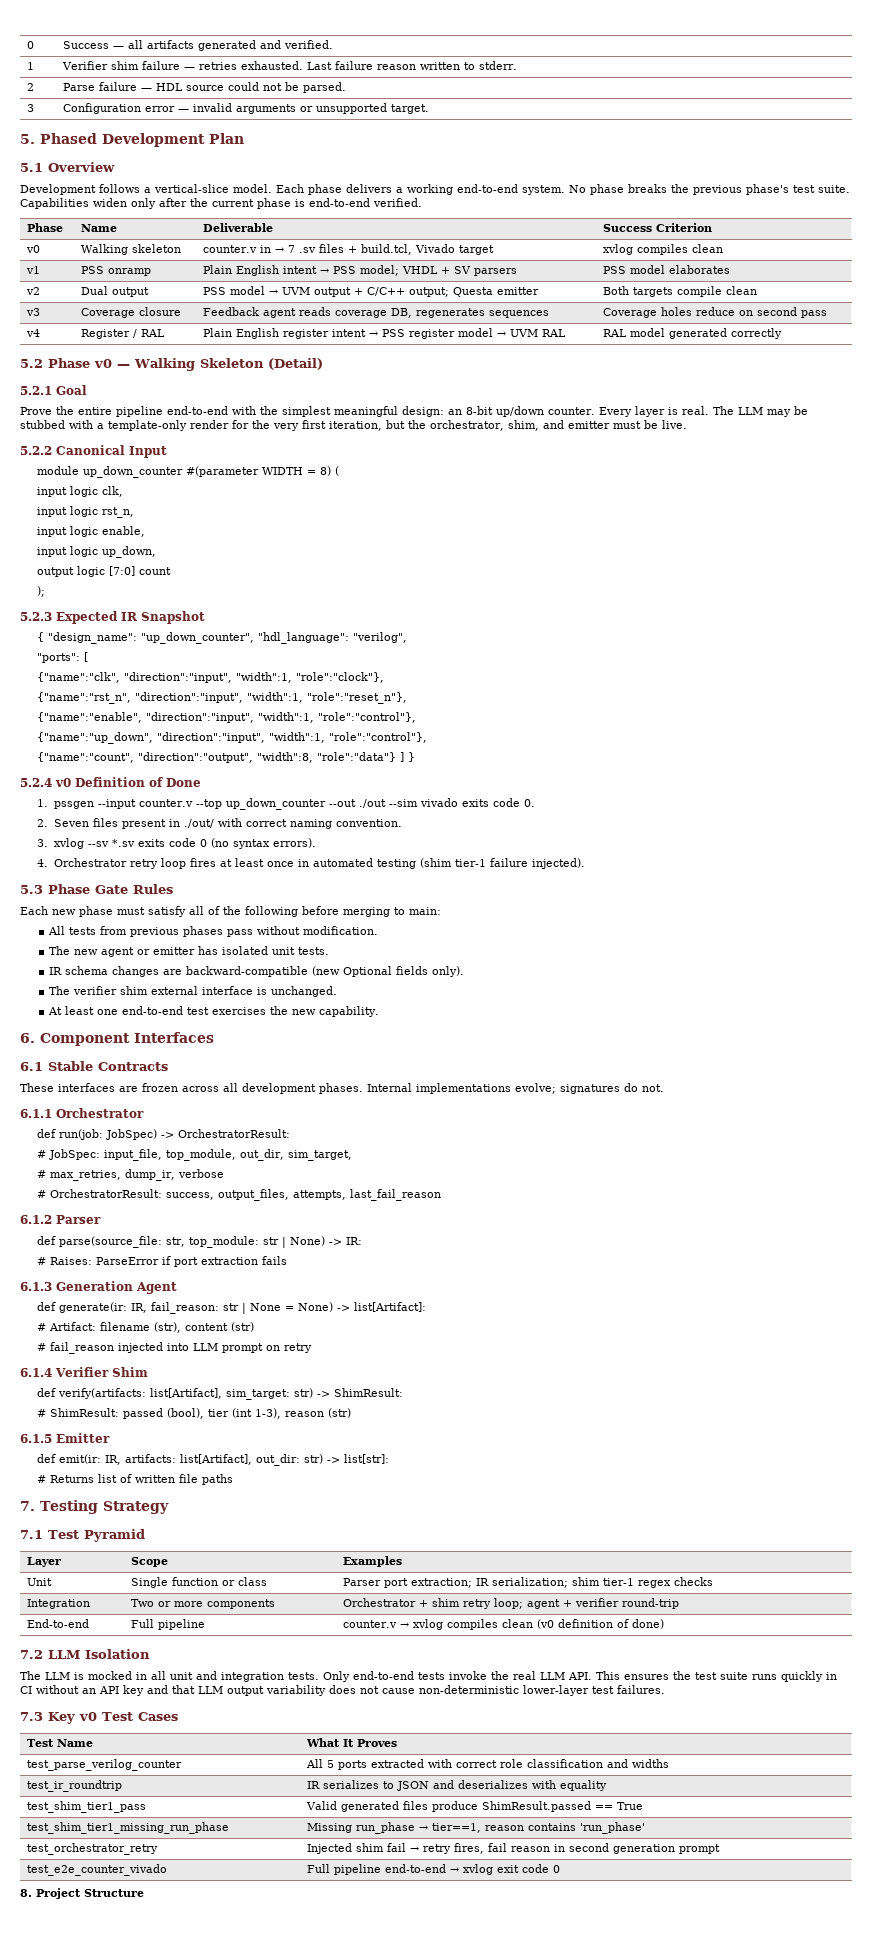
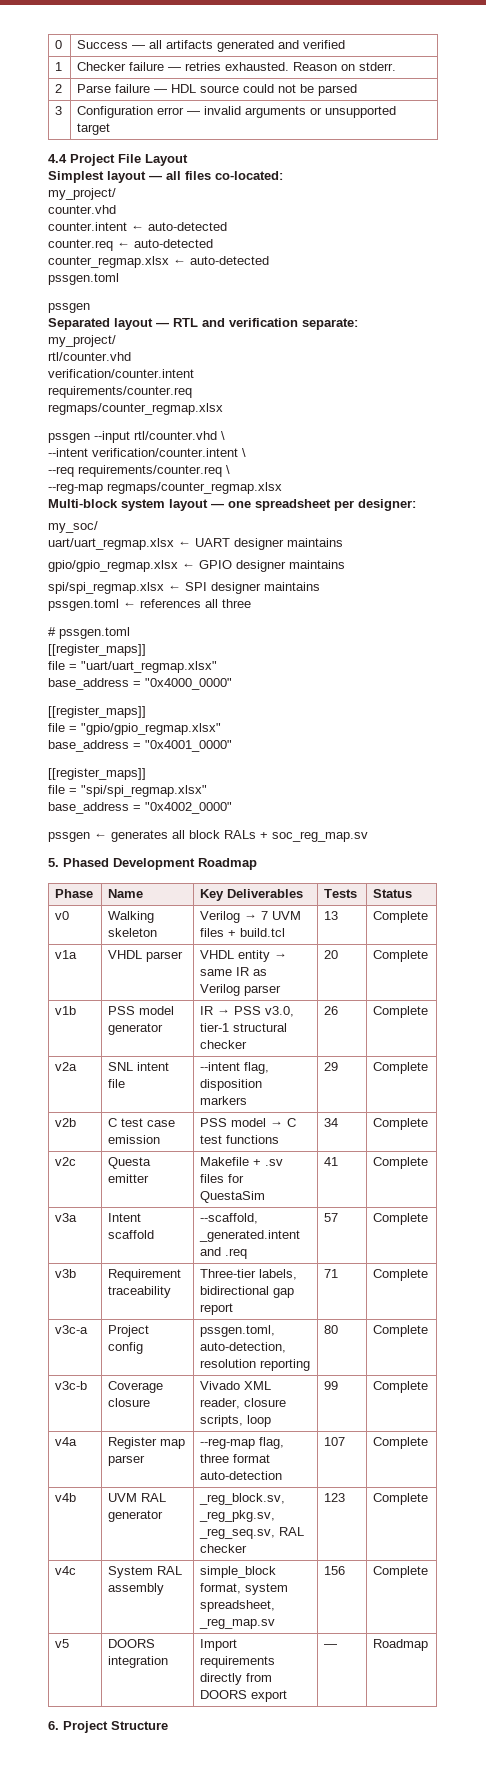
- 0 | Success — all artifacts generated and verified.
+ 0 | Success — all artifacts generated and verified
- 1 | Verifier shim failure — retries exhausted. Last failure reason written to stderr.
+ 1 | Checker failure — retries exhausted. Reason on stderr.
- 2 | Parse failure — HDL source could not be parsed.
+ 2 | Parse failure — HDL source could not be parsed
- 3 | Configuration error — invalid arguments or unsupported target.
- 5. Phased Development Plan
- 5.1 Overview
- Development follows a vertical-slice model. Each phase delivers a working end-to-end system. No phase breaks the previous phase's test suite. Capabilities widen only after the current phase is end-to-end verified.
- Phase | Name | Deliverable | Success Criterion
+ 3 | Configuration error — invalid arguments or unsupported target
+ 4.4 Project File Layout
+ Simplest layout — all files co-located:
+ my_project/
+ counter.vhd
+ counter.intent ← auto-detected
+ counter.req ← auto-detected
+ counter_regmap.xlsx ← auto-detected
+ pssgen.toml
+ pssgen
+ Separated layout — RTL and verification separate:
+ my_project/
+ rtl/counter.vhd
+ verification/counter.intent
+ requirements/counter.req
+ regmaps/counter_regmap.xlsx
+ pssgen --input rtl/counter.vhd \
+ --intent verification/counter.intent \
+ --req requirements/counter.req \
+ --reg-map regmaps/counter_regmap.xlsx
+ Multi-block system layout — one spreadsheet per designer:
+ my_soc/
+ uart/uart_regmap.xlsx ← UART designer maintains
+ gpio/gpio_regmap.xlsx ← GPIO designer maintains
+ spi/spi_regmap.xlsx ← SPI designer maintains
+ pssgen.toml ← references all three
+ # pssgen.toml
+ [[register_maps]]
+ file = "uart/uart_regmap.xlsx"
+ base_address = "0x4000_0000"
+ [[register_maps]]
+ file = "gpio/gpio_regmap.xlsx"
+ base_address = "0x4001_0000"
+ [[register_maps]]
+ file = "spi/spi_regmap.xlsx"
+ base_address = "0x4002_0000"
+ pssgen ← generates all block RALs + soc_reg_map.sv
+ 5. Phased Development Roadmap
+ Phase | Name | Key Deliverables | Tests | Status
- v0 | Walking skeleton | counter.v in → 7 .sv files + build.tcl, Vivado target | xvlog compiles clean
- v1 | PSS onramp | Plain English intent → PSS model; VHDL + SV parsers | PSS model elaborates
- v2 | Dual output | PSS model → UVM output + C/C++ output; Questa emitter | Both targets compile clean
- v3 | Coverage closure | Feedback agent reads coverage DB, regenerates sequences | Coverage holes reduce on second pass
- v4 | Register / RAL | Plain English register intent → PSS register model → UVM RAL | RAL model generated correctly
- 5.2 Phase v0 — Walking Skeleton (Detail)
- 5.2.1 Goal
- Prove the entire pipeline end-to-end with the simplest meaningful design: an 8-bit up/down counter. Every layer is real. The LLM may be stubbed with a template-only render for the very first iteration, but the orchestrator, shim, and emitter must be live.
- 5.2.2 Canonical Input
- module up_down_counter #(parameter WIDTH = 8) (
- input logic clk,
- input logic rst_n,
- input logic enable,
- input logic up_down,
- output logic [7:0] count
- );
- 5.2.3 Expected IR Snapshot
- { "design_name": "up_down_counter", "hdl_language": "verilog",
- "ports": [
- {"name":"clk", "direction":"input", "width":1, "role":"clock"},
- {"name":"rst_n", "direction":"input", "width":1, "role":"reset_n"},
- {"name":"enable", "direction":"input", "width":1, "role":"control"},
- {"name":"up_down", "direction":"input", "width":1, "role":"control"},
- {"name":"count", "direction":"output", "width":8, "role":"data"} ] }
- 5.2.4 v0 Definition of Done
- 1. pssgen --input counter.v --top up_down_counter --out ./out --sim vivado exits code 0.
- 2. Seven files present in ./out/ with correct naming convention.
- 3. xvlog --sv *.sv exits code 0 (no syntax errors).
- 4. Orchestrator retry loop fires at least once in automated testing (shim tier-1 failure injected).
- 5.3 Phase Gate Rules
- Each new phase must satisfy all of the following before merging to main:
- All tests from previous phases pass without modification.
- The new agent or emitter has isolated unit tests.
- IR schema changes are backward-compatible (new Optional fields only).
- The verifier shim external interface is unchanged.
- At least one end-to-end test exercises the new capability.
- 6. Component Interfaces
- 6.1 Stable Contracts
- These interfaces are frozen across all development phases. Internal implementations evolve; signatures do not.
- 6.1.1 Orchestrator
- def run(job: JobSpec) -> OrchestratorResult:
- # JobSpec: input_file, top_module, out_dir, sim_target,
- # max_retries, dump_ir, verbose
- # OrchestratorResult: success, output_files, attempts, last_fail_reason
- 6.1.2 Parser
- def parse(source_file: str, top_module: str | None) -> IR:
- # Raises: ParseError if port extraction fails
- 6.1.3 Generation Agent
- def generate(ir: IR, fail_reason: str | None = None) -> list[Artifact]:
- # Artifact: filename (str), content (str)
- # fail_reason injected into LLM prompt on retry
- 6.1.4 Verifier Shim
- def verify(artifacts: list[Artifact], sim_target: str) -> ShimResult:
- # ShimResult: passed (bool), tier (int 1-3), reason (str)
- 6.1.5 Emitter
- def emit(ir: IR, artifacts: list[Artifact], out_dir: str) -> list[str]:
- # Returns list of written file paths
- 7. Testing Strategy
- 7.1 Test Pyramid
- Layer | Scope | Examples
- Unit | Single function or class | Parser port extraction; IR serialization; shim tier-1 regex checks
- Integration | Two or more components | Orchestrator + shim retry loop; agent + verifier round-trip
- End-to-end | Full pipeline | counter.v → xvlog compiles clean (v0 definition of done)
- 7.2 LLM Isolation
- The LLM is mocked in all unit and integration tests. Only end-to-end tests invoke the real LLM API. This ensures the test suite runs quickly in CI without an API key and that LLM output variability does not cause non-deterministic lower-layer test failures.
- 7.3 Key v0 Test Cases
- Test Name | What It Proves
- test_parse_verilog_counter | All 5 ports extracted with correct role classification and widths
- test_ir_roundtrip | IR serializes to JSON and deserializes with equality
- test_shim_tier1_pass | Valid generated files produce ShimResult.passed == True
- test_shim_tier1_missing_run_phase | Missing run_phase → tier==1, reason contains 'run_phase'
- test_orchestrator_retry | Injected shim fail → retry fires, fail reason in second generation prompt
- test_e2e_counter_vivado | Full pipeline end-to-end → xvlog exit code 0
- 8. Project Structure
+ v0 | Walking skeleton | Verilog → 7 UVM files + build.tcl | 13 | Complete
+ v1a | VHDL parser | VHDL entity → same IR as Verilog parser | 20 | Complete
+ v1b | PSS model generator | IR → PSS v3.0, tier-1 structural checker | 26 | Complete
+ v2a | SNL intent file | --intent flag, disposition markers | 29 | Complete
+ v2b | C test case emission | PSS model → C test functions | 34 | Complete
+ v2c | Questa emitter | Makefile + .sv files for QuestaSim | 41 | Complete
+ v3a | Intent scaffold | --scaffold, _generated.intent and .req | 57 | Complete
+ v3b | Requirement traceability | Three-tier labels, bidirectional gap report | 71 | Complete
+ v3c-a | Project config | pssgen.toml, auto-detection, resolution reporting | 80 | Complete
+ v3c-b | Coverage closure | Vivado XML reader, closure scripts, loop | 99 | Complete
+ v4a | Register map parser | --reg-map flag, three format auto-detection | 107 | Complete
+ v4b | UVM RAL generator | _reg_block.sv, _reg_pkg.sv, _reg_seq.sv, RAL checker | 123 | Complete
+ v4c | System RAL assembly | simple_block format, system spreadsheet, _reg_map.sv | 156 | Complete
+ v5 | DOORS integration | Import requirements directly from DOORS export | — | Roadmap
+ 6. Project Structure

